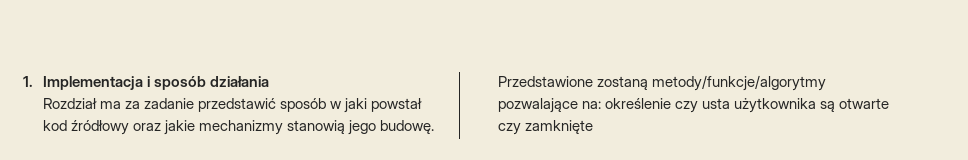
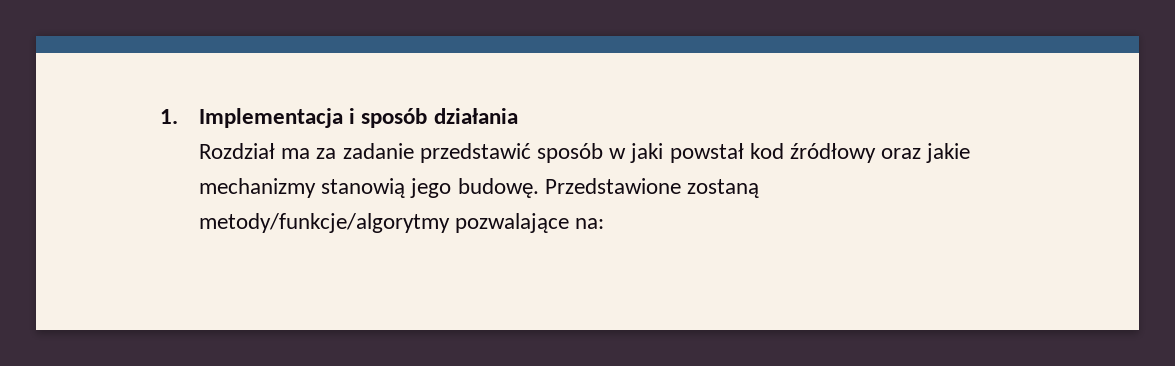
- Przedstawione zostaną metody/funkcje/algorytmy pozwalające na: określenie czy usta użytkownika są otwarte czy zamknięte
+ Przedstawione zostaną metody/funkcje/algorytmy pozwalające na:

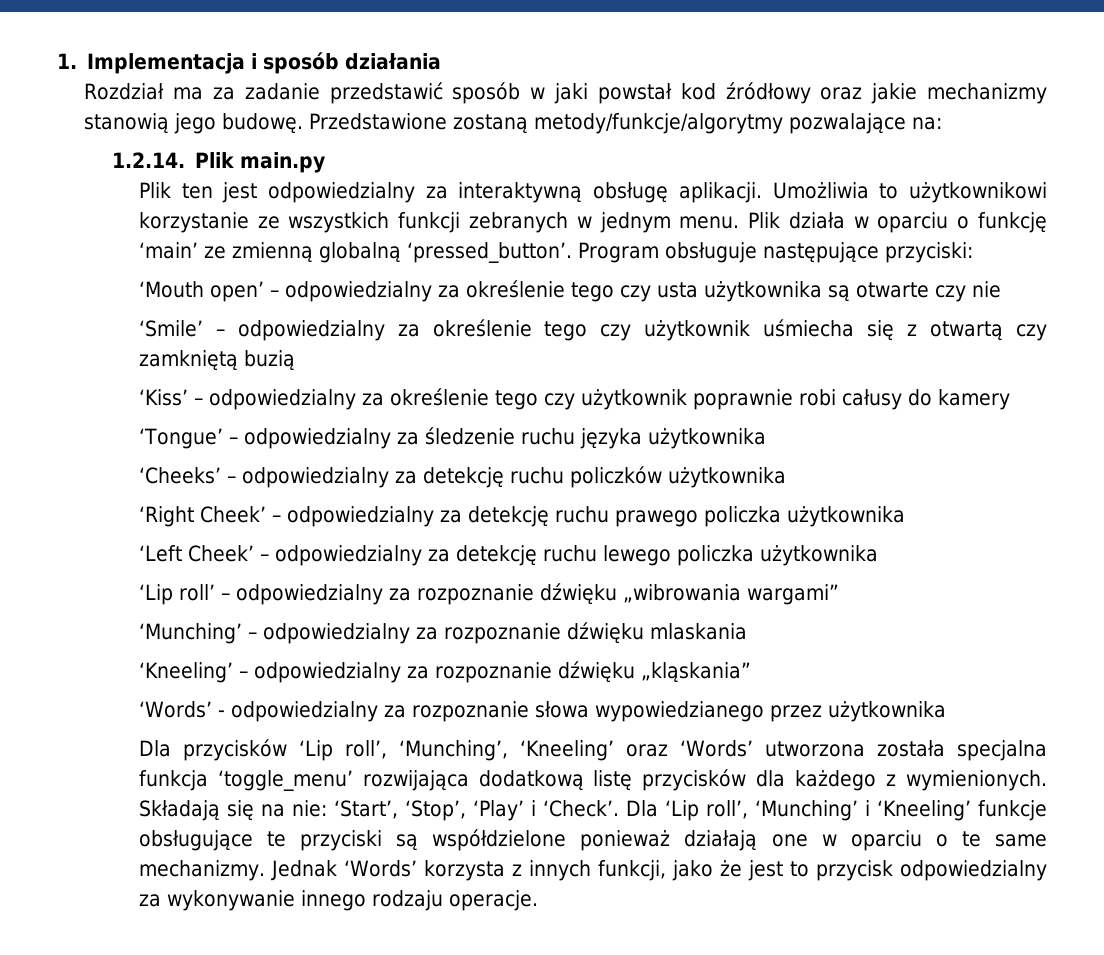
+ 1.2.14. Plik main.py
+ Plik ten jest odpowiedzialny za interaktywną obsługę aplikacji. Umożliwia to użytkownikowi korzystanie ze wszystkich funkcji zebranych w jednym menu. Plik działa w oparciu o funkcję ‘main’ ze zmienną globalną ‘pressed_button’. Program obsługuje następujące przyciski:
+ ‘Mouth open’ – odpowiedzialny za określenie tego czy usta użytkownika są otwarte czy nie
+ ‘Smile’ – odpowiedzialny za określenie tego czy użytkownik uśmiecha się z otwartą czy zamkniętą buzią
+ ‘Kiss’ – odpowiedzialny za określenie tego czy użytkownik poprawnie robi całusy do kamery
+ ‘Tongue’ – odpowiedzialny za śledzenie ruchu języka użytkownika
+ ‘Cheeks’ – odpowiedzialny za detekcję ruchu policzków użytkownika
+ ‘Right Cheek’ – odpowiedzialny za detekcję ruchu prawego policzka użytkownika
+ ‘Left Cheek’ – odpowiedzialny za detekcję ruchu lewego policzka użytkownika
+ ‘Lip roll’ – odpowiedzialny za rozpoznanie dźwięku „wibrowania wargami”
+ ‘Munching’ – odpowiedzialny za rozpoznanie dźwięku mlaskania
+ ‘Kneeling’ – odpowiedzialny za rozpoznanie dźwięku „kląskania”
+ ‘Words’ - odpowiedzialny za rozpoznanie słowa wypowiedzianego przez użytkownika
+ Dla przycisków ‘Lip roll’, ‘Munching’, ‘Kneeling’ oraz ‘Words’ utworzona została specjalna funkcja ‘toggle_menu’ rozwijająca dodatkową listę przycisków dla każdego z wymienionych. Składają się na nie: ‘Start’, ‘Stop’, ‘Play’ i ‘Check’. Dla ‘Lip roll’, ‘Munching’ i ‘Kneeling’ funkcje obsługujące te przyciski są współdzielone ponieważ działają one w oparciu o te same mechanizmy. Jednak ‘Words’ korzysta z innych funkcji, jako że jest to przycisk odpowiedzialny za wykonywanie innego rodzaju operacje.

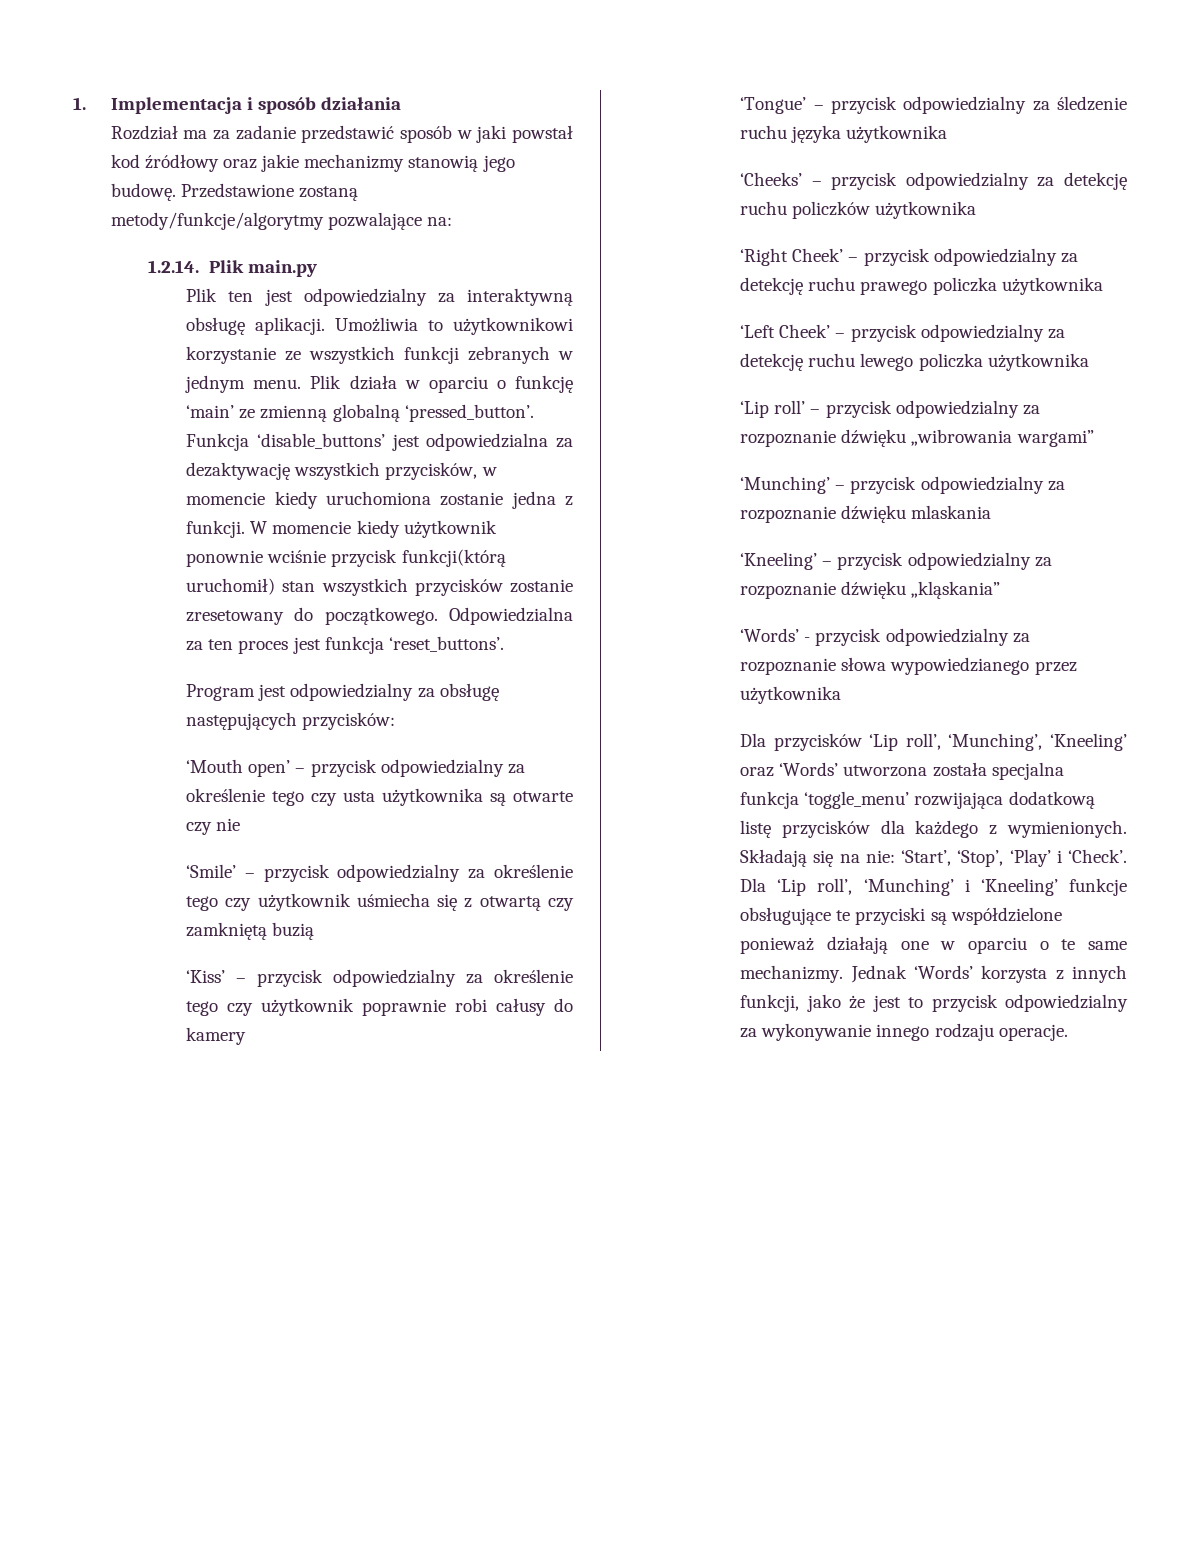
- Program obsługuje następujące przyciski:
+ Funkcja ‘disable_buttons’ jest odpowiedzialna za dezaktywację wszystkich przycisków, w momencie kiedy uruchomiona zostanie jedna z funkcji. W momencie kiedy użytkownik ponownie wciśnie przycisk funkcji(którą uruchomił) stan wszystkich przycisków zostanie zresetowany do początkowego. Odpowiedzialna za ten proces jest funkcja ‘reset_buttons’.
+ Program jest odpowiedzialny za obsługę następujących przycisków:
- ‘Mouth open’ – odpowiedzialny za określenie tego czy usta użytkownika są otwarte czy nie
+ ‘Mouth open’ – przycisk odpowiedzialny za określenie tego czy usta użytkownika są otwarte czy nie
- ‘Smile’ – odpowiedzialny za określenie tego czy użytkownik uśmiecha się z otwartą czy zamkniętą buzią
+ ‘Smile’ – przycisk odpowiedzialny za określenie tego czy użytkownik uśmiecha się z otwartą czy zamkniętą buzią
- ‘Kiss’ – odpowiedzialny za określenie tego czy użytkownik poprawnie robi całusy do kamery
+ ‘Kiss’ – przycisk odpowiedzialny za określenie tego czy użytkownik poprawnie robi całusy do kamery
- ‘Tongue’ – odpowiedzialny za śledzenie ruchu języka użytkownika
+ ‘Tongue’ – przycisk odpowiedzialny za śledzenie ruchu języka użytkownika
- ‘Cheeks’ – odpowiedzialny za detekcję ruchu policzków użytkownika
+ ‘Cheeks’ – przycisk odpowiedzialny za detekcję ruchu policzków użytkownika
- ‘Right Cheek’ – odpowiedzialny za detekcję ruchu prawego policzka użytkownika
+ ‘Right Cheek’ – przycisk odpowiedzialny za detekcję ruchu prawego policzka użytkownika
- ‘Left Cheek’ – odpowiedzialny za detekcję ruchu lewego policzka użytkownika
+ ‘Left Cheek’ – przycisk odpowiedzialny za detekcję ruchu lewego policzka użytkownika
- ‘Lip roll’ – odpowiedzialny za rozpoznanie dźwięku „wibrowania wargami”
+ ‘Lip roll’ – przycisk odpowiedzialny za rozpoznanie dźwięku „wibrowania wargami”
- ‘Munching’ – odpowiedzialny za rozpoznanie dźwięku mlaskania
+ ‘Munching’ – przycisk odpowiedzialny za rozpoznanie dźwięku mlaskania
- ‘Kneeling’ – odpowiedzialny za rozpoznanie dźwięku „kląskania”
+ ‘Kneeling’ – przycisk odpowiedzialny za rozpoznanie dźwięku „kląskania”
- ‘Words’ - odpowiedzialny za rozpoznanie słowa wypowiedzianego przez użytkownika
+ ‘Words’ - przycisk odpowiedzialny za rozpoznanie słowa wypowiedzianego przez użytkownika

